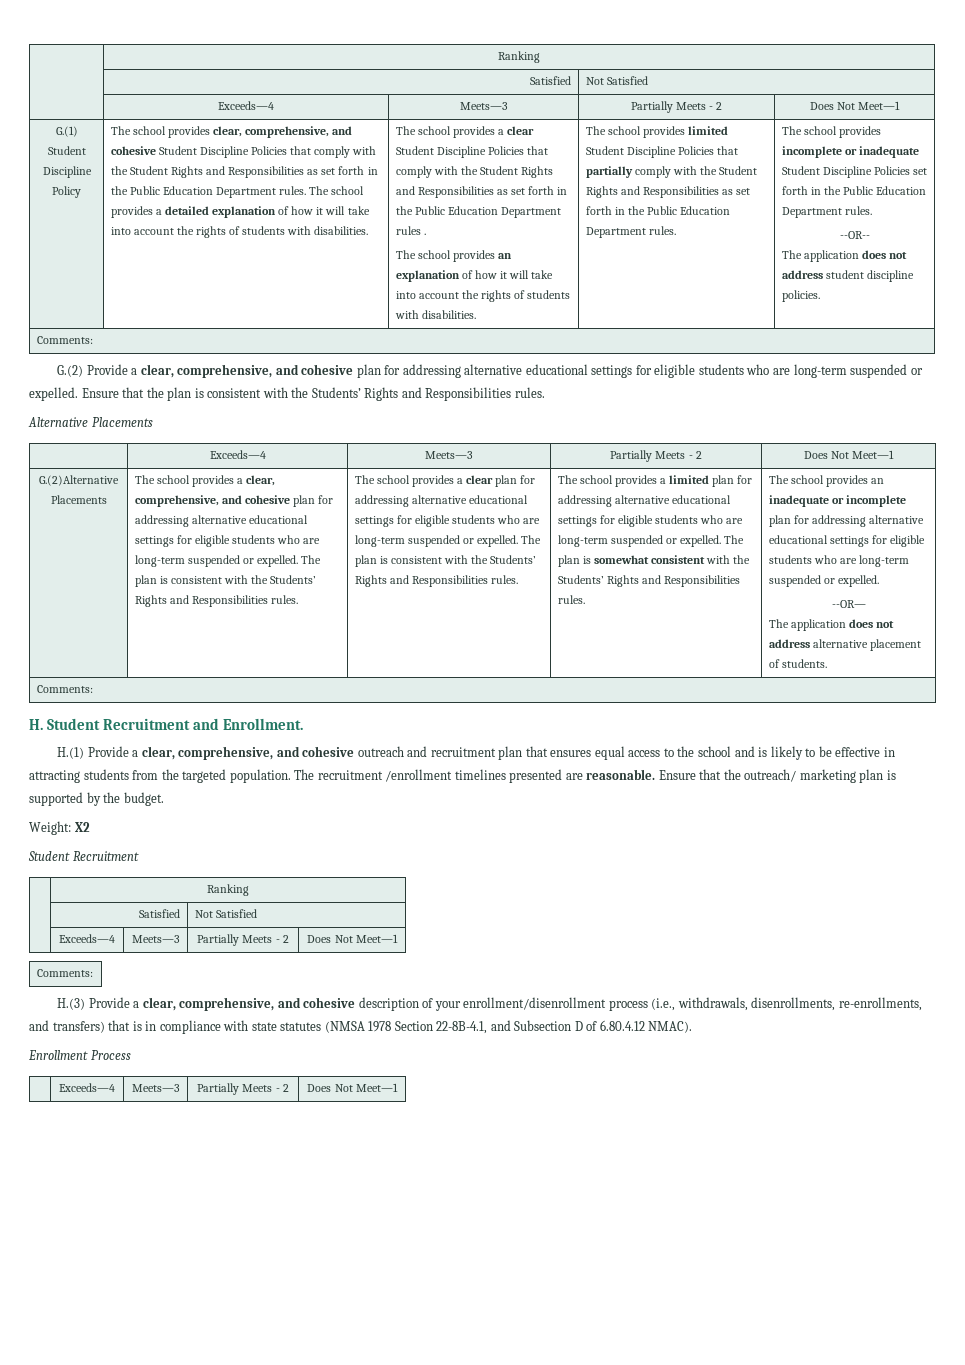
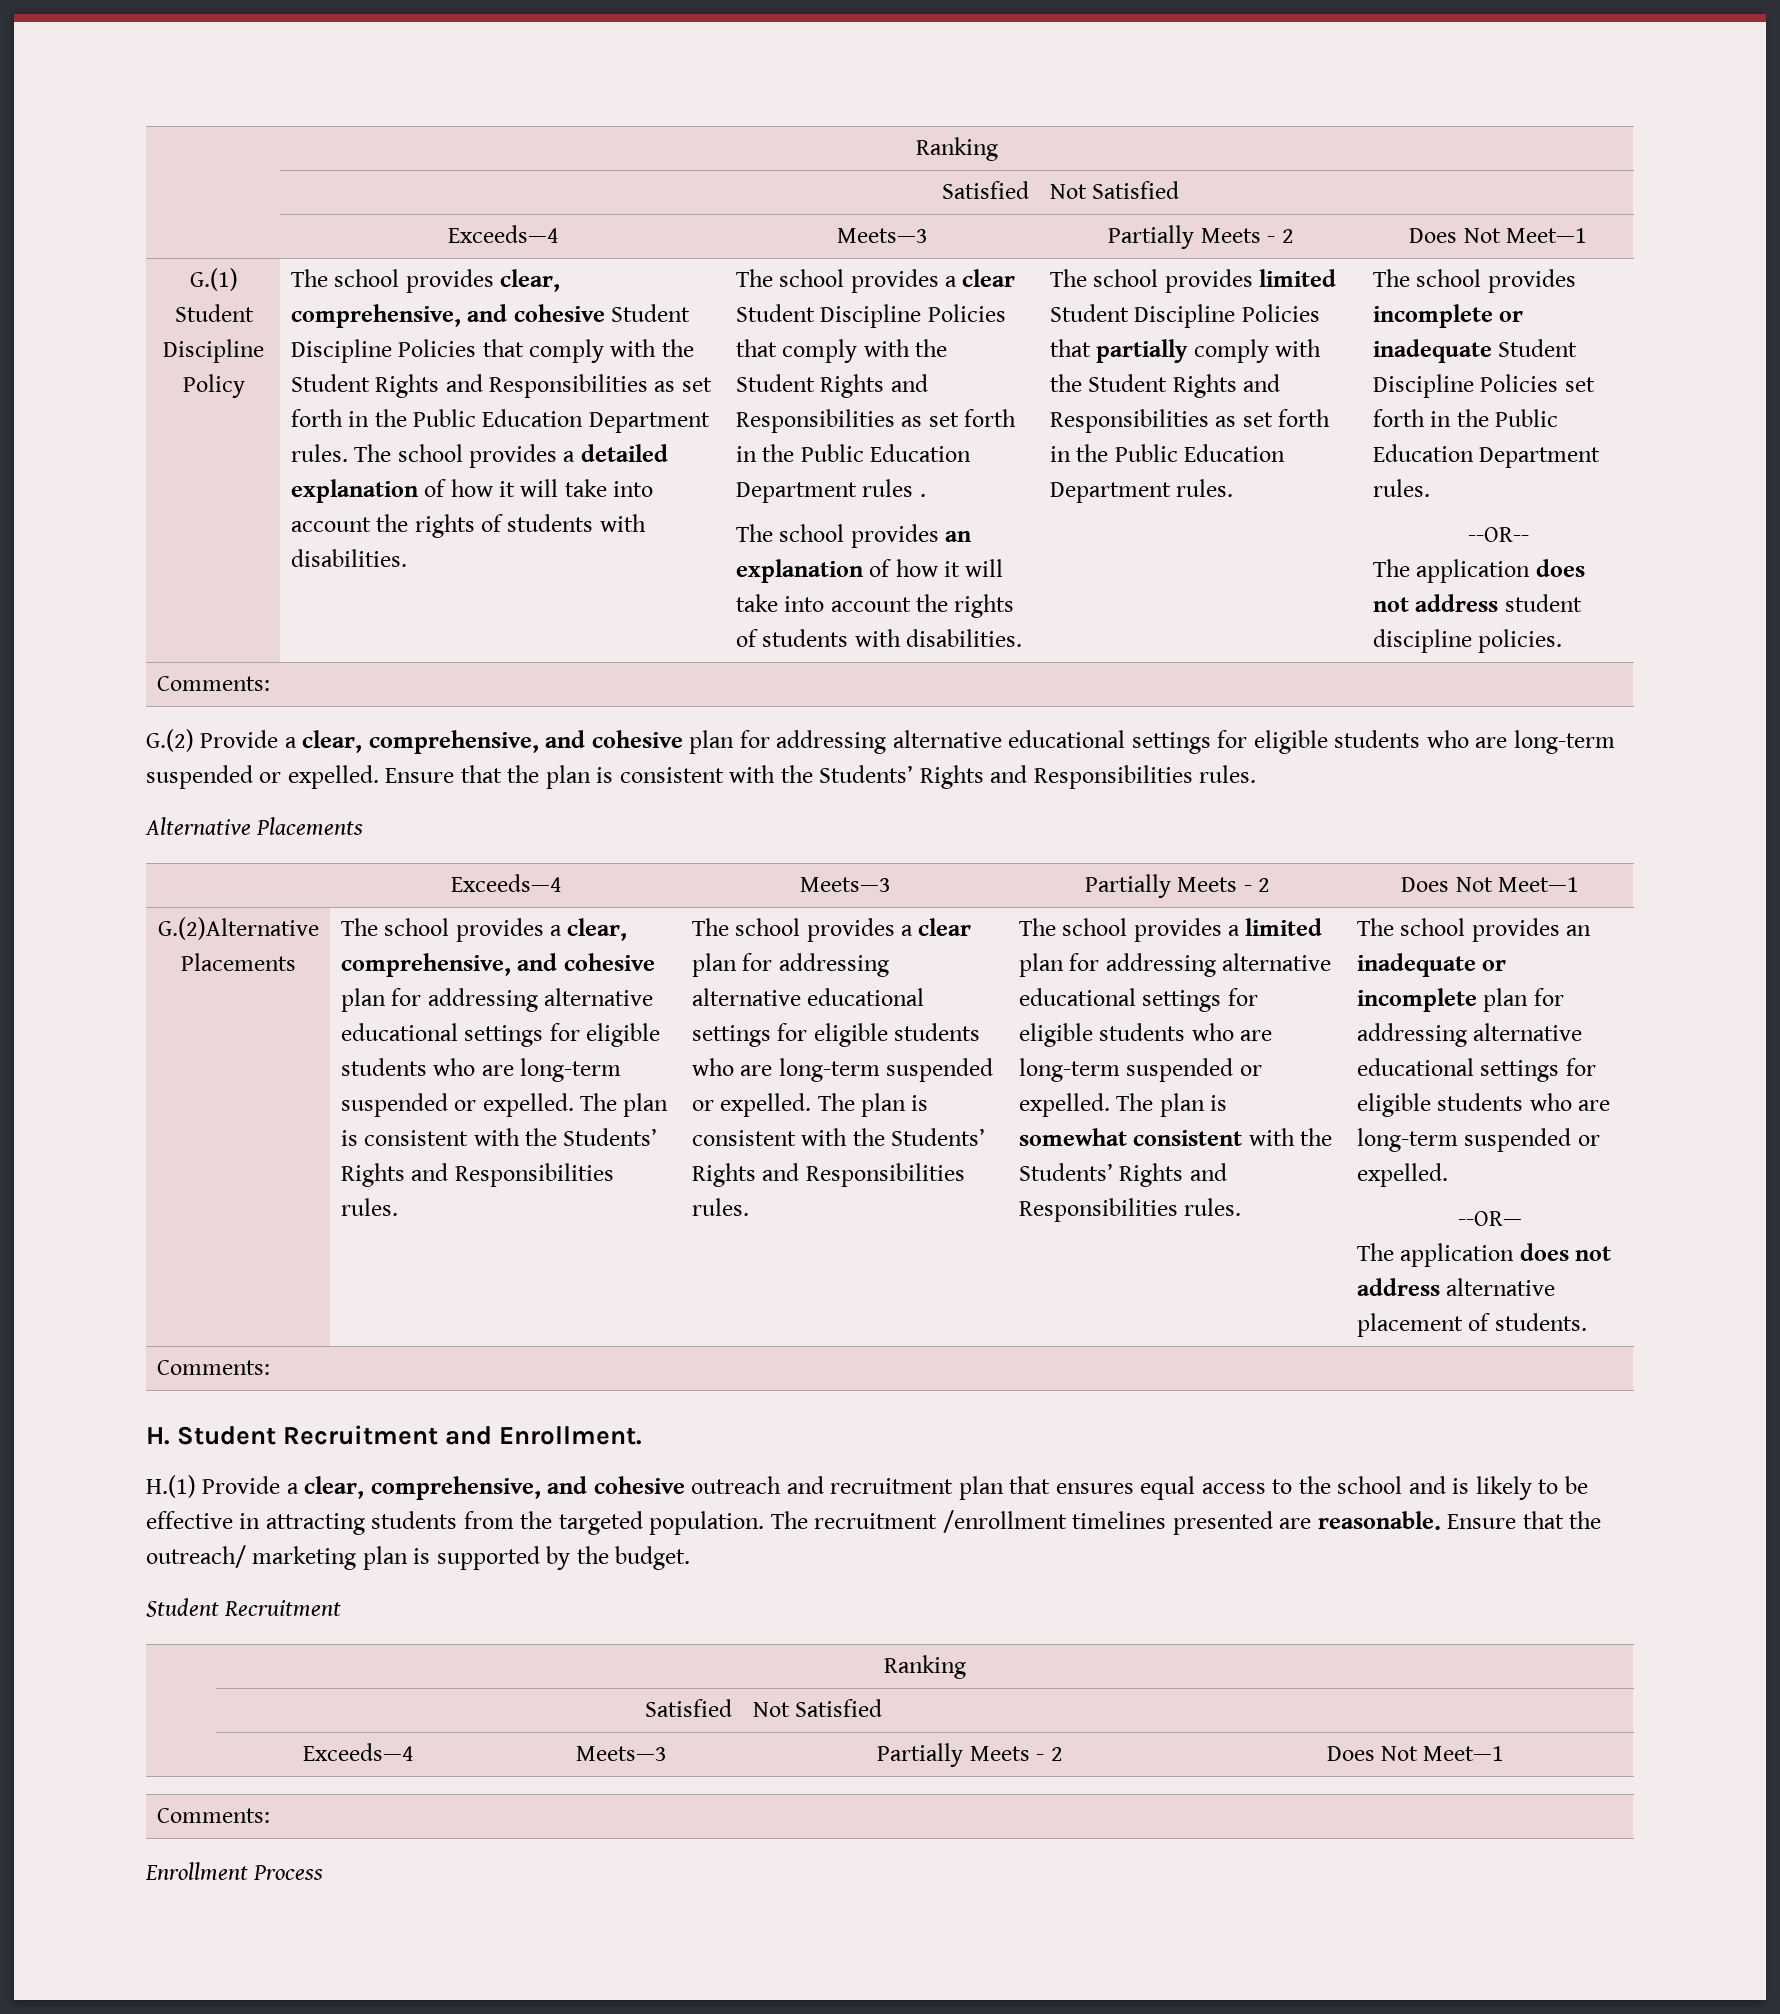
- Weight: X2
- H.(3) Provide a clear, comprehensive, and cohesive description of your enrollment/disenrollment process (i.e., withdrawals, disenrollments, re-enrollments, and transfers) that is in compliance with state statutes (NMSA 1978 Section 22-8B-4.1, and Subsection D of 6.80.4.12 NMAC).
  Enrollment Process
- | Exceeds—4 | Meets—3 | Partially Meets - 2 | Does Not Meet—1

